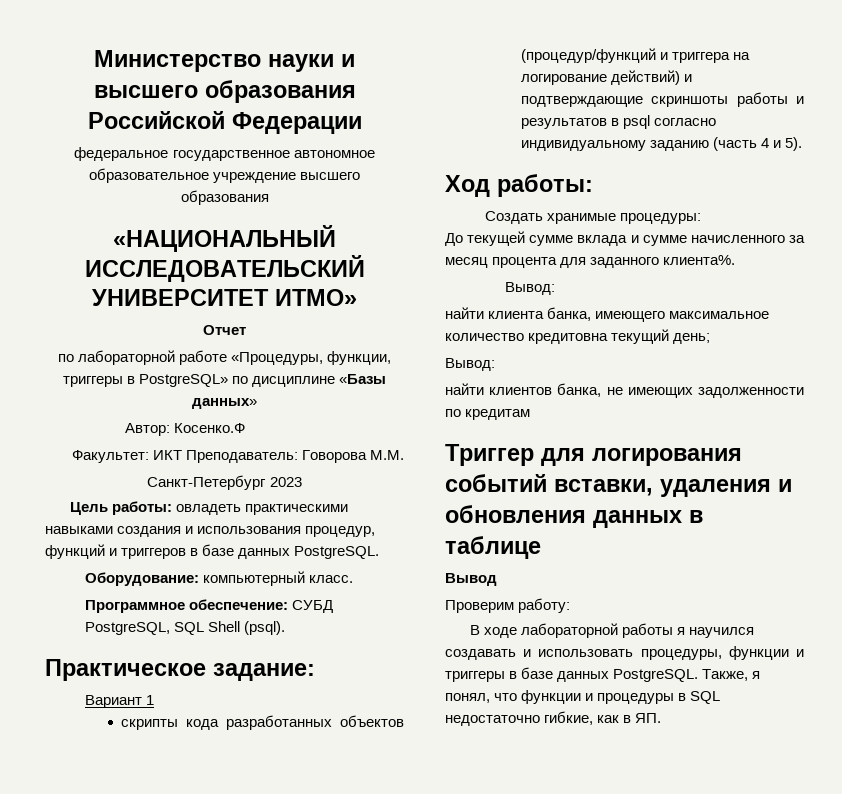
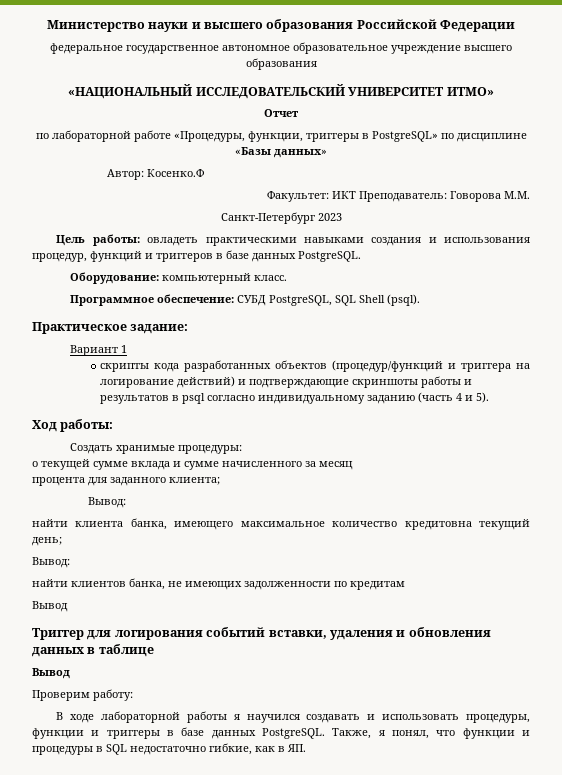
- До текущей сумме вклада и сумме начисленного за месяц процента для заданного клиента%.
+ о текущей сумме вклада и сумме начисленного за месяц
+ процента для заданного клиента;
  найти клиентов банка, не имеющих задолженности по кредитам
+ Вывод

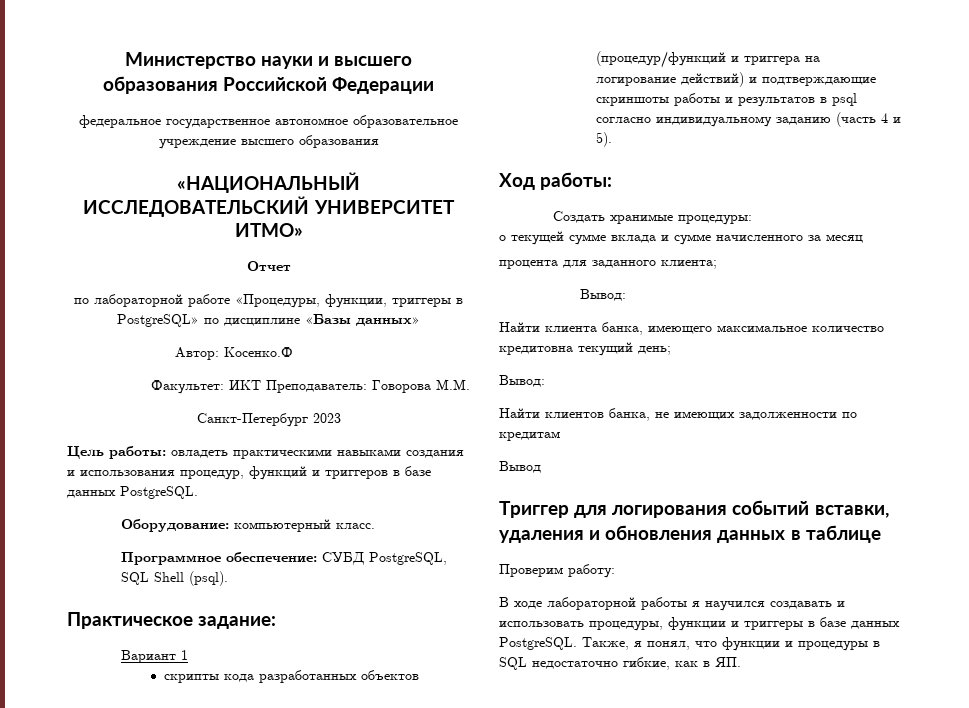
- найти клиента банка, имеющего максимальное количество кредитовна текущий день;
+ Найти клиента банка, имеющего максимальное количество кредитовна текущий день;
- найти клиентов банка, не имеющих задолженности по кредитам
+ Найти клиентов банка, не имеющих задолженности по кредитам
  Триггер для логирования событий вставки, удаления и обновления данных в таблице
- Вывод

